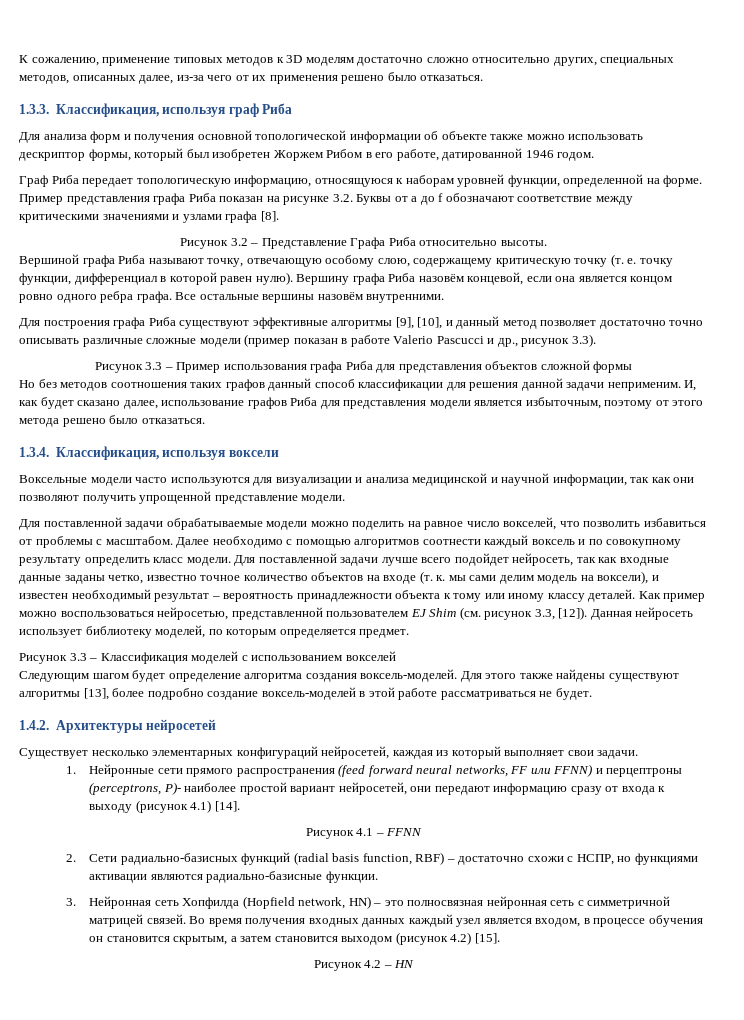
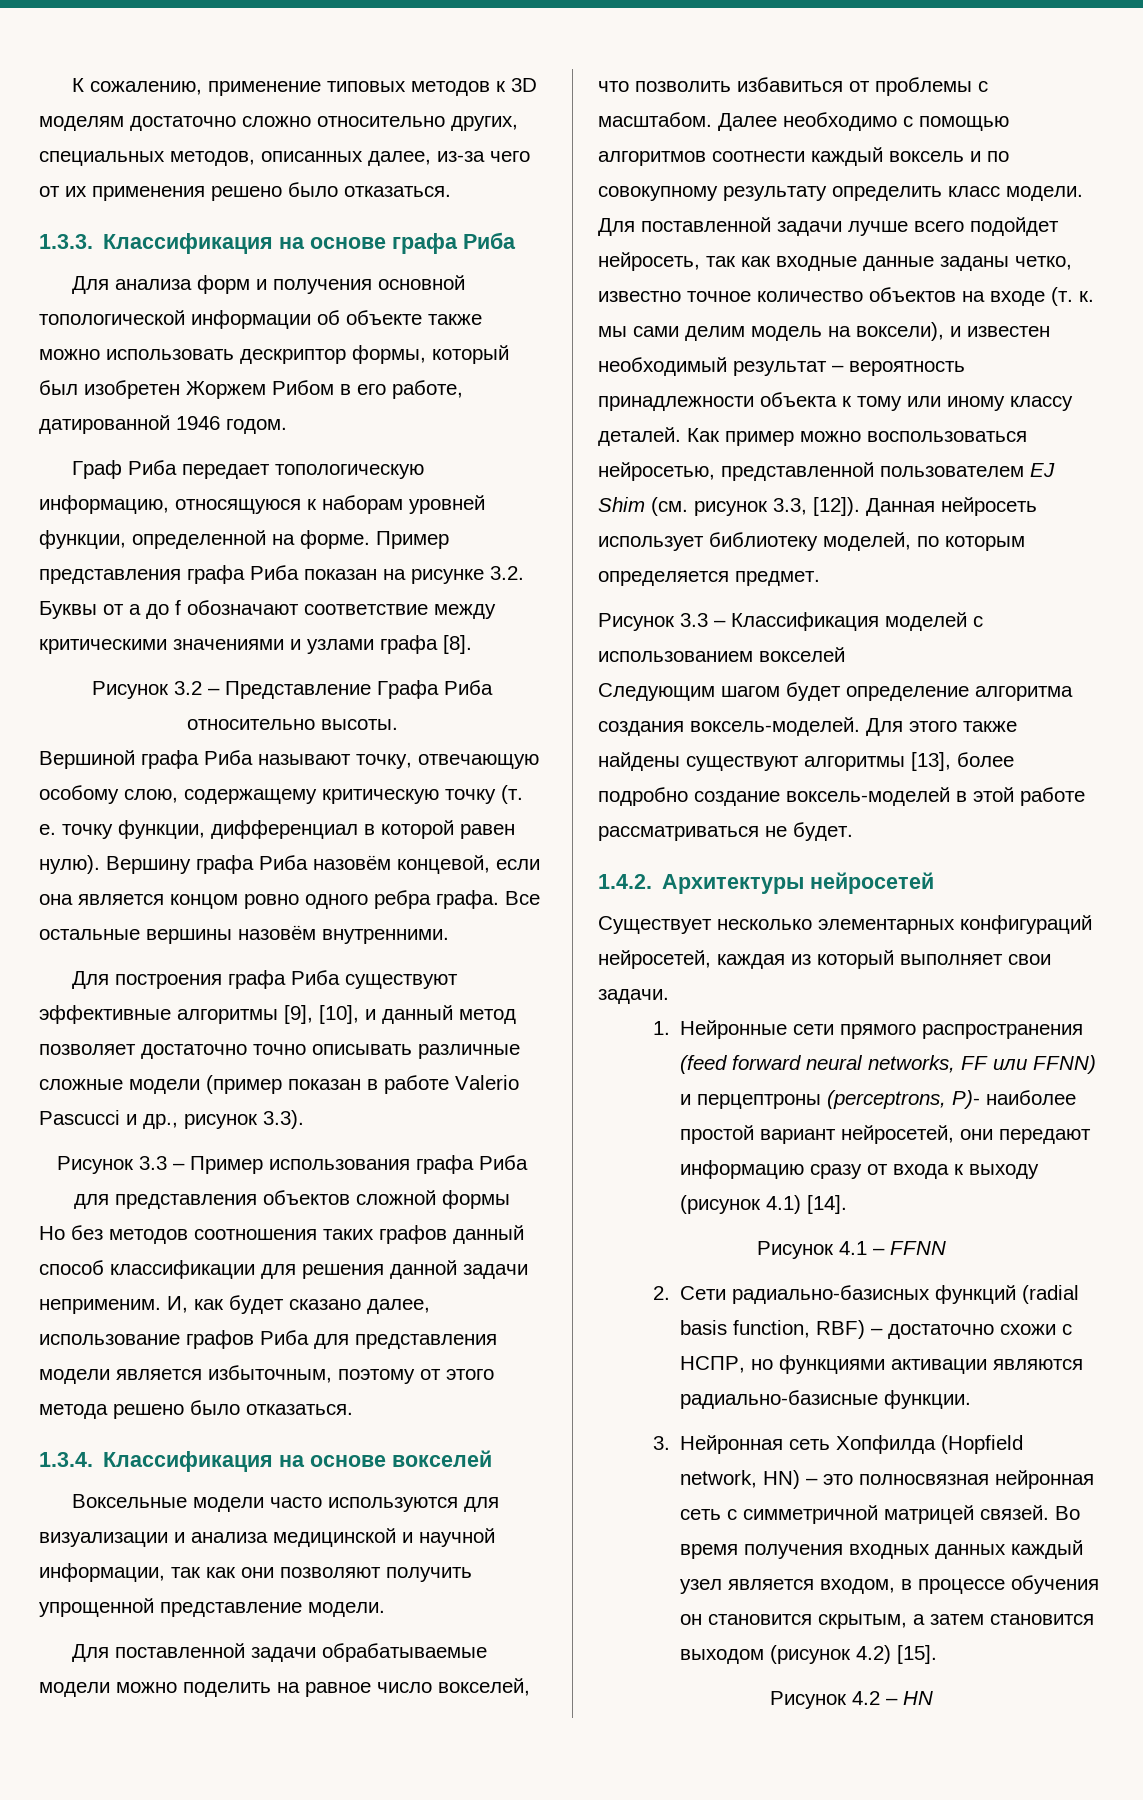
- 1.3.3. Классификация, используя граф Риба
+ 1.3.3. Классификация на основе графа Риба
- 1.3.4. Классификация, используя воксели
+ 1.3.4. Классификация на основе вокселей

